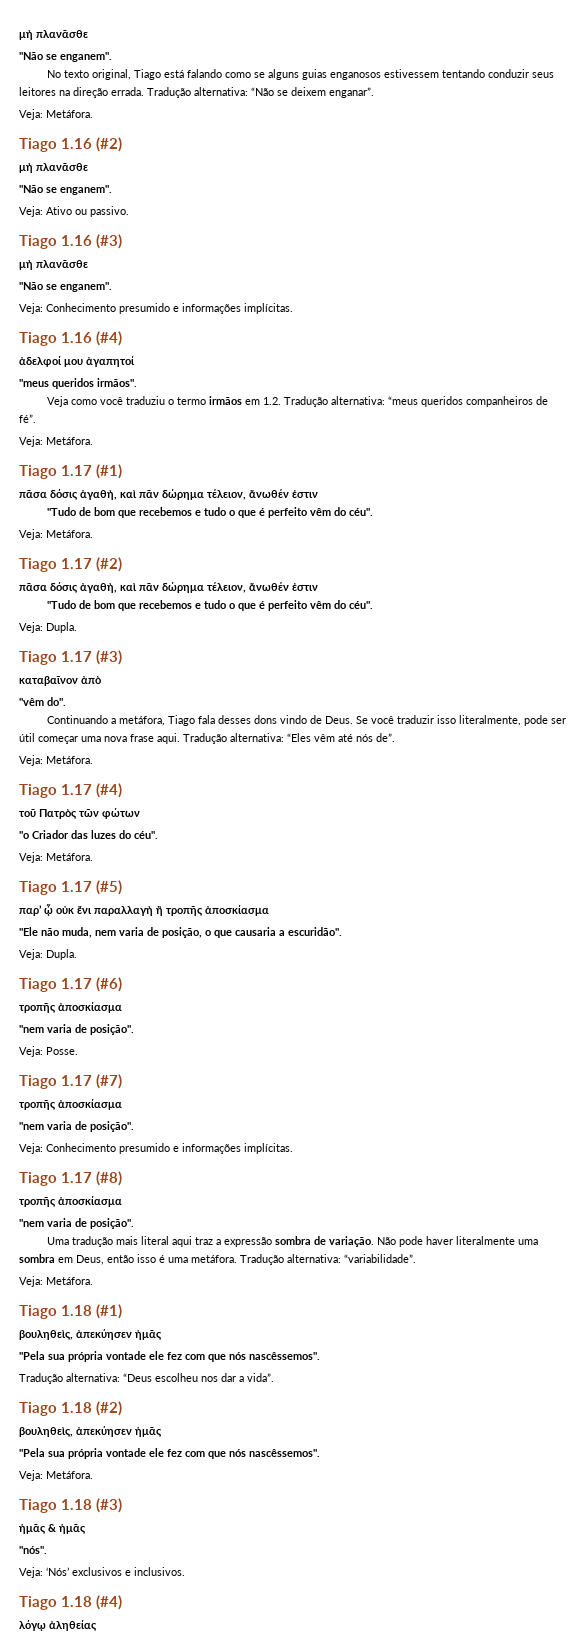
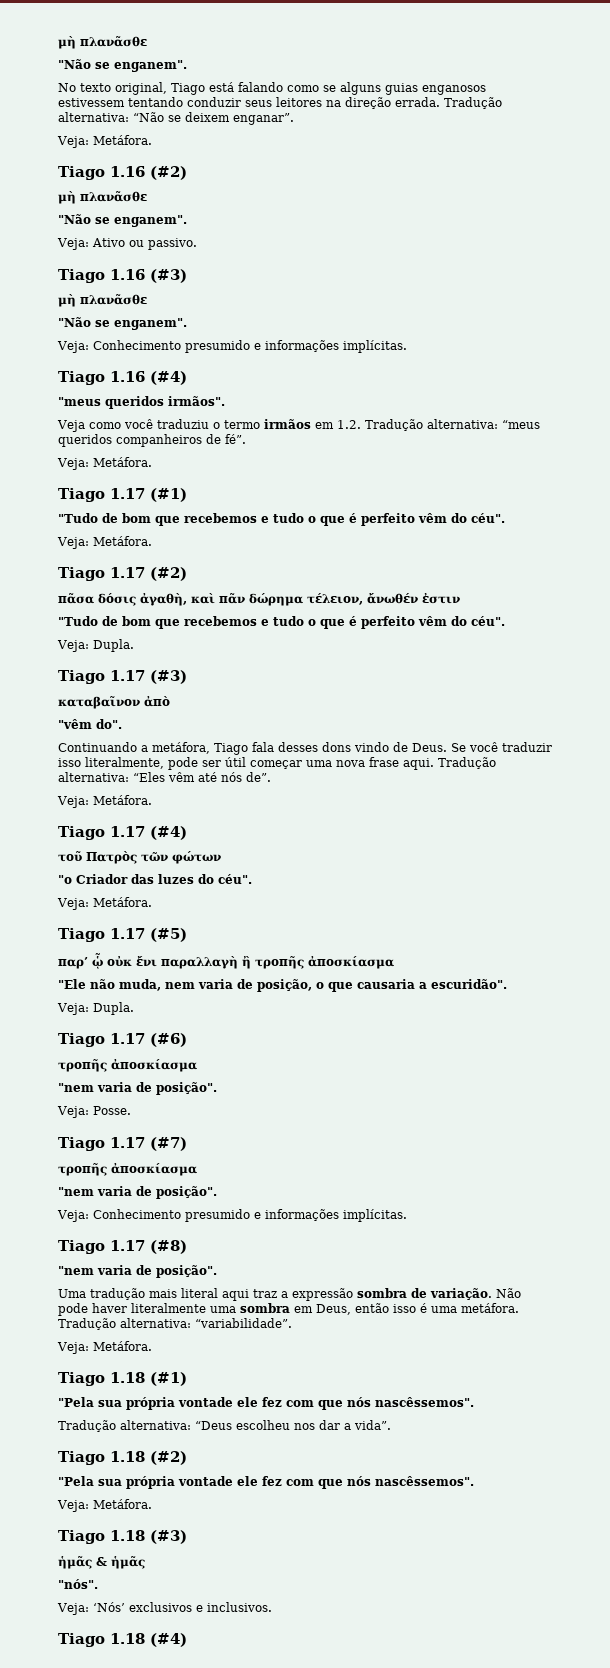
- ἀδελφοί μου ἀγαπητοί
  Tiago 1.17 (#1)
- πᾶσα δόσις ἀγαθὴ, καὶ πᾶν δώρημα τέλειον, ἄνωθέν ἐστιν
  Tiago 1.17 (#8)
- τροπῆς ἀποσκίασμα
  Tiago 1.18 (#1)
- βουληθεὶς, ἀπεκύησεν ἡμᾶς
  Tiago 1.18 (#2)
- βουληθεὶς, ἀπεκύησεν ἡμᾶς
- λόγῳ ἀληθείας

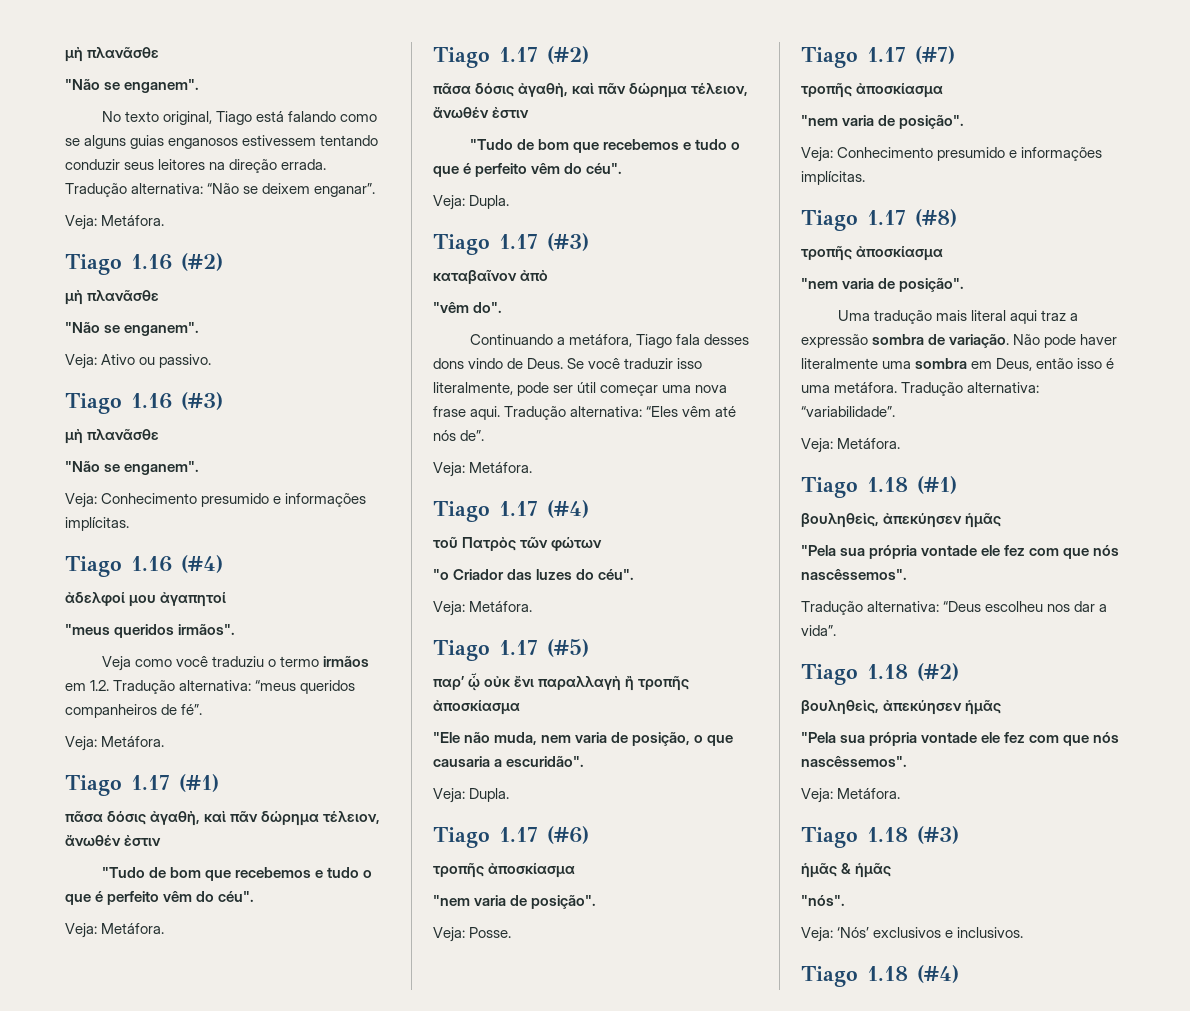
+ ἀδελφοί μου ἀγαπητοί
  Tiago 1.17 (#1)
+ πᾶσα δόσις ἀγαθὴ, καὶ πᾶν δώρημα τέλειον, ἄνωθέν ἐστιν
  Tiago 1.17 (#8)
+ τροπῆς ἀποσκίασμα
  Tiago 1.18 (#1)
+ βουληθεὶς, ἀπεκύησεν ἡμᾶς
  Tiago 1.18 (#2)
+ βουληθεὶς, ἀπεκύησεν ἡμᾶς

